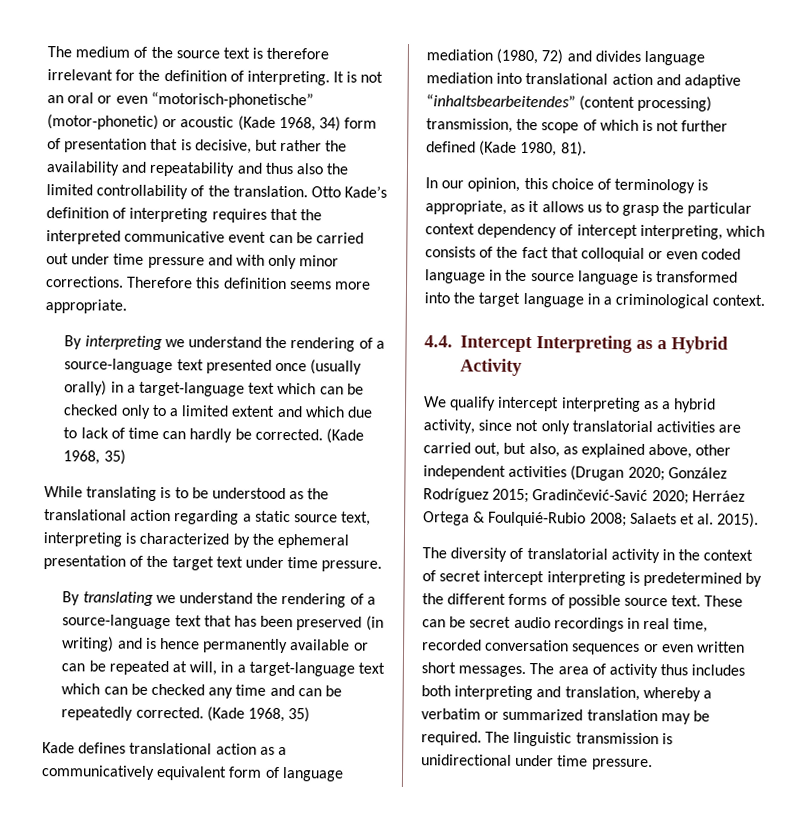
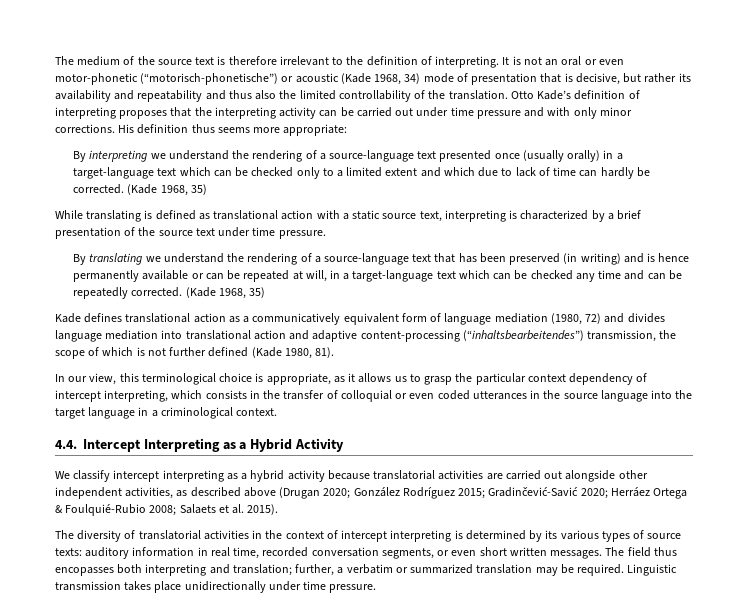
- The medium of the source text is therefore irrelevant for the definition of interpreting.
+ The medium of the source text is therefore irrelevant to the definition of interpreting.
- It is not an oral or even “motorisch-phonetische” (motor-phonetic) or acoustic (Kade 1968, 34) form of presentation that is decisive, but rather the availability and repeatability and thus also the limited controllability of the translation.
+ It is not an oral or even motor-phonetic (“motorisch-phonetische”) or acoustic (Kade 1968, 34) mode of presentation that is decisive, but rather its availability and repeatability and thus also the limited controllability of the translation.
- Otto Kade’s definition of interpreting requires that the interpreted communicative event can be carried out under time pressure and with only minor corrections.
+ Otto Kade’s definition of interpreting proposes that the interpreting activity can be carried out under time pressure and with only minor corrections.
- Therefore this definition seems more appropriate.
+ His definition thus seems more appropriate:
- While translating is to be understood as the translational action regarding a static source text, interpreting is characterized by the ephemeral presentation of the target text under time pressure.
+ While translating is defined as translational action with a static source text, interpreting is characterized by a brief presentation of the source text under time pressure.
- Kade defines translational action as a communicatively equivalent form of language mediation (1980, 72) and divides language mediation into translational action and adaptive “inhaltsbearbeitendes” (content processing) transmission, the scope of which is not further defined (Kade 1980, 81).
+ Kade defines translational action as a communicatively equivalent form of language mediation (1980, 72) and divides language mediation into translational action and adaptive content-processing (“inhaltsbearbeitendes”) transmission, the scope of which is not further defined (Kade 1980, 81).
- In our opinion, this choice of terminology is appropriate, as it allows us to grasp the particular context dependency of intercept interpreting, which consists of the fact that colloquial or even coded language in the source language is transformed into the target language in a criminological context.
+ In our view, this terminological choice is appropriate, as it allows us to grasp the particular context dependency of intercept interpreting, which consists in the transfer of colloquial or even coded utterances in the source language into the target language in a criminological context.
- We qualify intercept interpreting as a hybrid activity, since not only translatorial activities are carried out, but also, as explained above, other independent activities (Drugan 2020; González Rodríguez 2015; Gradinčević-Savić 2020; Herráez Ortega & Foulquié-Rubio 2008; Salaets et al. 2015).
+ We classify intercept interpreting as a hybrid activity because translatorial activities are carried out alongside other independent activities, as described above (Drugan 2020; González Rodríguez 2015; Gradinčević-Savić 2020; Herráez Ortega & Foulquié-Rubio 2008; Salaets et al. 2015).
- The diversity of translatorial activity in the context of secret intercept interpreting is predetermined by the different forms of possible source text. These can be secret audio recordings in real time, recorded conversation sequences or even written short messages. The area of activity thus includes both interpreting and translation, whereby a verbatim or summarized translation may be required.
+ The diversity of translatorial activities in the context of intercept interpreting is determined by its various types of source texts: auditory information in real time, recorded conversation segments, or even short written messages. The field thus encopasses both interpreting and translation; further, a verbatim or summarized translation may be required.
- The linguistic transmission is unidirectional under time pressure.
+ Linguistic transmission takes place unidirectionally under time pressure.

